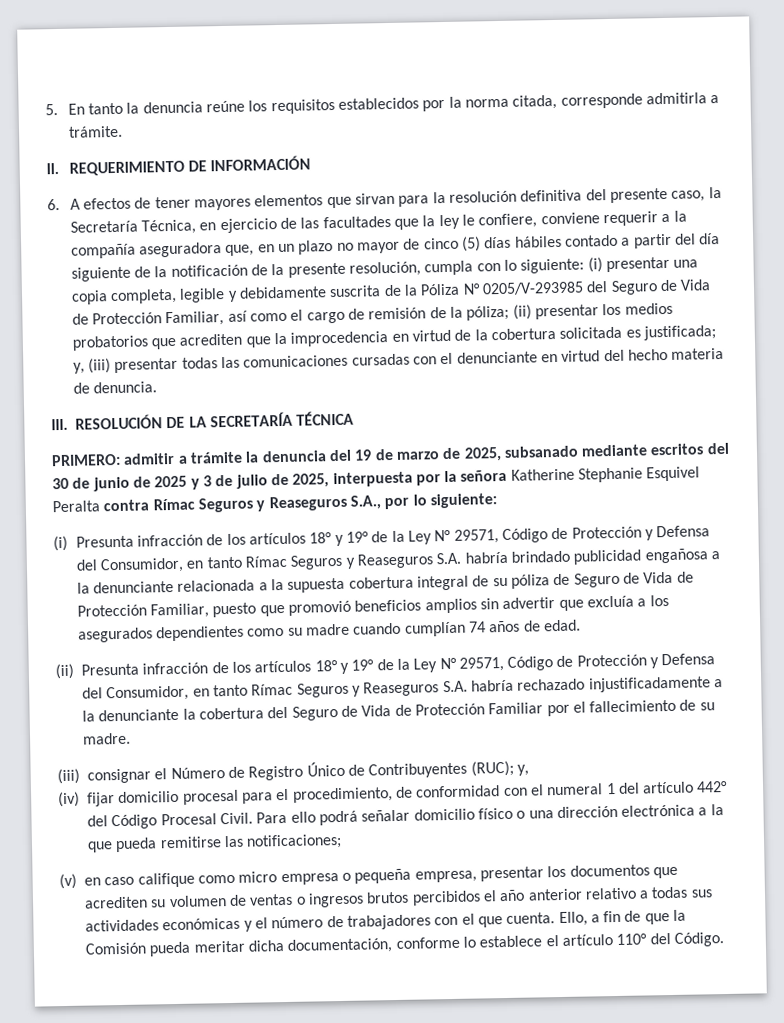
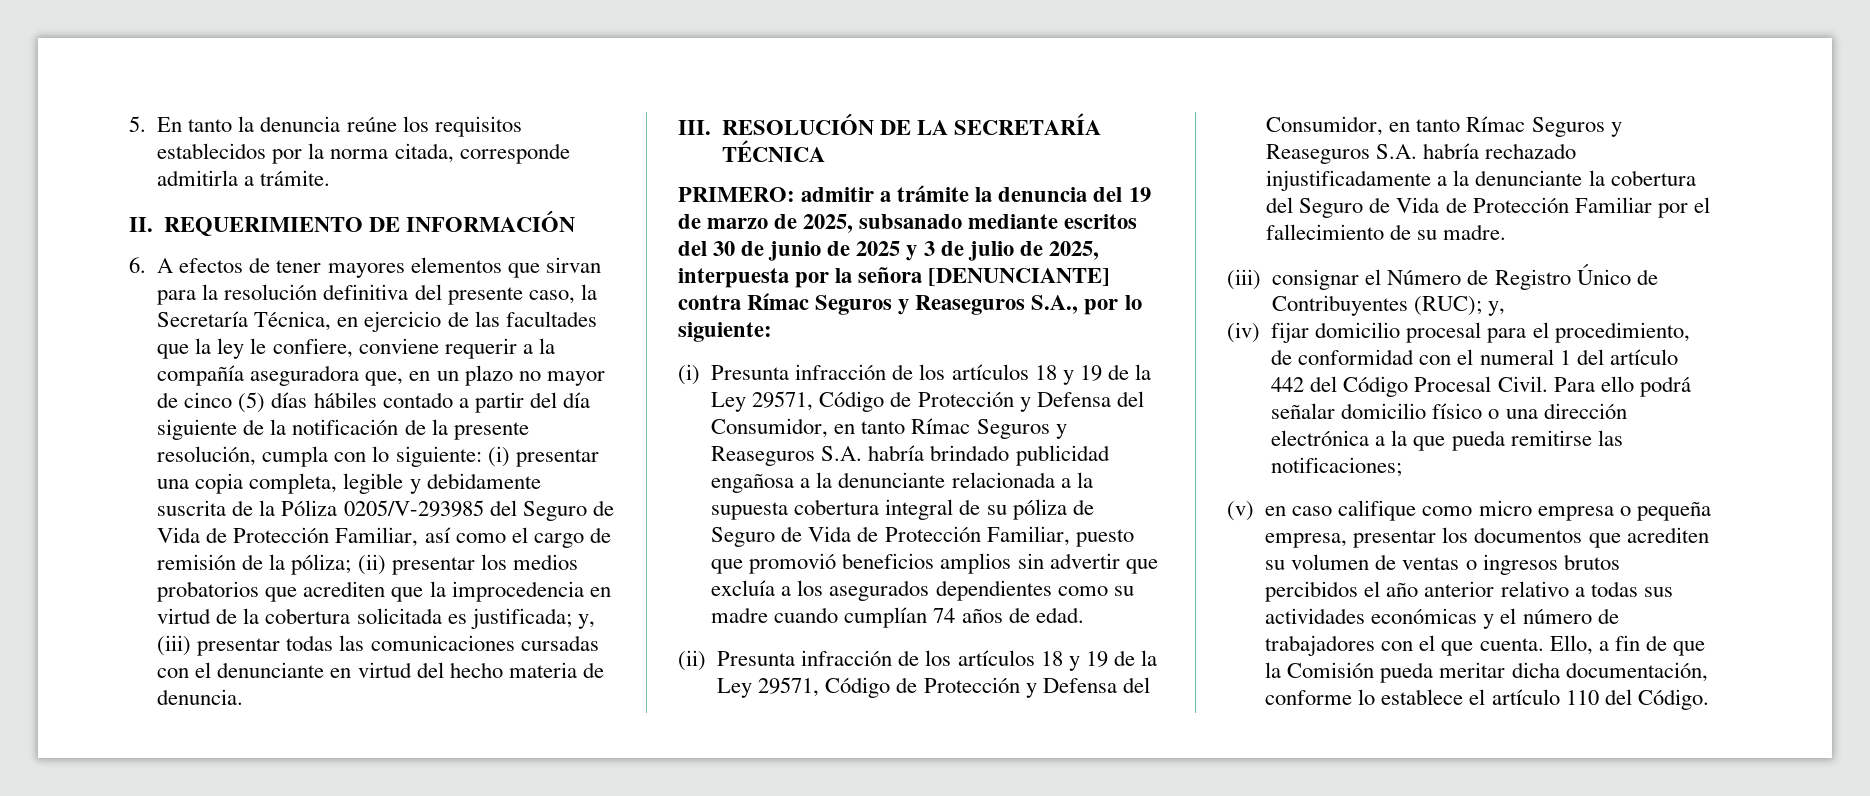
- (i) presentar una copia completa, legible y debidamente suscrita de la Póliza N° 0205/V-293985 del Seguro de Vida de Protección Familiar, así como el cargo de remisión de la póliza;
+ (i) presentar una copia completa, legible y debidamente suscrita de la Póliza 0205/V-293985 del Seguro de Vida de Protección Familiar, así como el cargo de remisión de la póliza;
- PRIMERO: admitir a trámite la denuncia del 19 de marzo de 2025, subsanado mediante escritos del 30 de junio de 2025 y 3 de julio de 2025, interpuesta por la señora Katherine Stephanie Esquivel Peralta contra Rímac Seguros y Reaseguros S.A., por lo siguiente:
+ PRIMERO: admitir a trámite la denuncia del 19 de marzo de 2025, subsanado mediante escritos del 30 de junio de 2025 y 3 de julio de 2025, interpuesta por la señora [DENUNCIANTE] contra Rímac Seguros y Reaseguros S.A., por lo siguiente:
- (i) Presunta infracción de los artículos 18° y 19° de la Ley N° 29571, Código de Protección y Defensa del Consumidor, en tanto Rímac Seguros y Reaseguros S.A. habría brindado publicidad engañosa a la denunciante relacionada a la supuesta cobertura integral de su póliza de Seguro de Vida de Protección Familiar, puesto que promovió beneficios amplios sin advertir que excluía a los asegurados dependientes como su madre cuando cumplían 74 años de edad.
+ (i) Presunta infracción de los artículos 18 y 19 de la Ley 29571, Código de Protección y Defensa del Consumidor, en tanto Rímac Seguros y Reaseguros S.A. habría brindado publicidad engañosa a la denunciante relacionada a la supuesta cobertura integral de su póliza de Seguro de Vida de Protección Familiar, puesto que promovió beneficios amplios sin advertir que excluía a los asegurados dependientes como su madre cuando cumplían 74 años de edad.
- (ii) Presunta infracción de los artículos 18° y 19° de la Ley N° 29571, Código de Protección y Defensa del Consumidor, en tanto Rímac Seguros y Reaseguros S.A. habría rechazado injustificadamente a la denunciante la cobertura del Seguro de Vida de Protección Familiar por el fallecimiento de su madre.
+ (ii) Presunta infracción de los artículos 18 y 19 de la Ley 29571, Código de Protección y Defensa del Consumidor, en tanto Rímac Seguros y Reaseguros S.A. habría rechazado injustificadamente a la denunciante la cobertura del Seguro de Vida de Protección Familiar por el fallecimiento de su madre.
- (iv) fijar domicilio procesal para el procedimiento, de conformidad con el numeral 1 del artículo 442° del Código Procesal Civil.
+ (iv) fijar domicilio procesal para el procedimiento, de conformidad con el numeral 1 del artículo 442 del Código Procesal Civil.
- Ello, a fin de que la Comisión pueda meritar dicha documentación, conforme lo establece el artículo 110° del Código.
+ Ello, a fin de que la Comisión pueda meritar dicha documentación, conforme lo establece el artículo 110 del Código.

